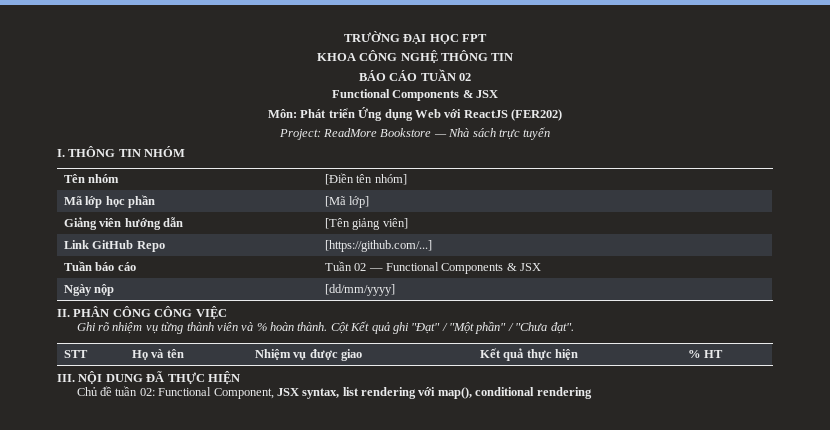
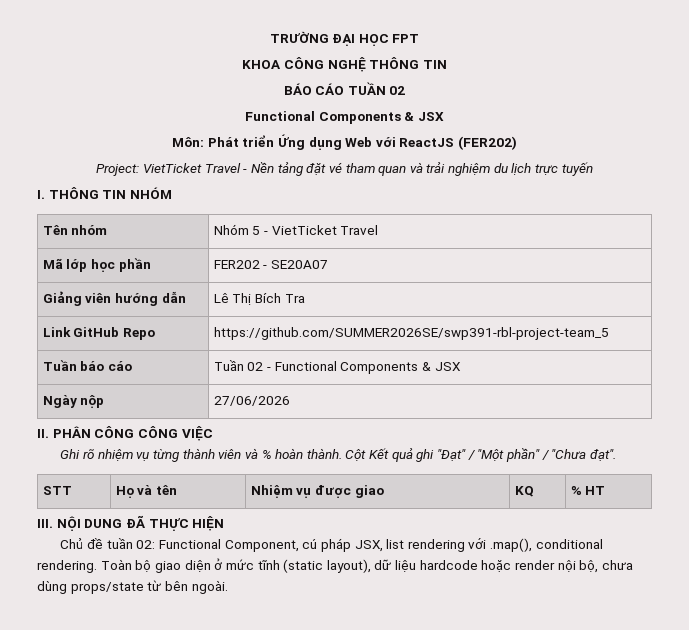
- Project: ReadMore Bookstore — Nhà sách trực tuyến
+ Project: VietTicket Travel - Nền tảng đặt vé tham quan và trải nghiệm du lịch trực tuyến
- Tên nhóm | [Điền tên nhóm]
+ Tên nhóm | Nhóm 5 - VietTicket Travel
- Mã lớp học phần | [Mã lớp]
+ Mã lớp học phần | FER202 - SE20A07
- Giảng viên hướng dẫn | [Tên giảng viên]
+ Giảng viên hướng dẫn | Lê Thị Bích Tra
- Link GitHub Repo | [https://github.com/...]
+ Link GitHub Repo | https://github.com/SUMMER2026SE/swp391-rbl-project-team_5
- Tuần báo cáo | Tuần 02 — Functional Components & JSX
+ Tuần báo cáo | Tuần 02 - Functional Components & JSX
- Ngày nộp | [dd/mm/yyyy]
+ Ngày nộp | 27/06/2026
- STT | Họ và tên | Nhiệm vụ được giao | Kết quả thực hiện | % HT
+ STT | Họ và tên | Nhiệm vụ được giao | KQ | % HT
- Chủ đề tuần 02: Functional Component, JSX syntax, list rendering với map(), conditional rendering
+ Chủ đề tuần 02: Functional Component, cú pháp JSX, list rendering với .map(), conditional rendering. Toàn bộ giao diện ở mức tĩnh (static layout), dữ liệu hardcode hoặc render nội bộ, chưa dùng props/state từ bên ngoài.

